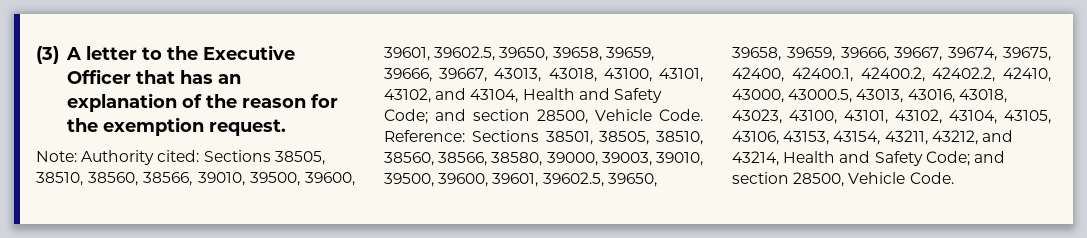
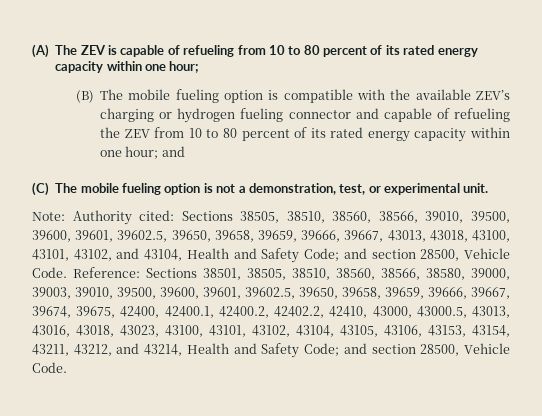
- (3) A letter to the Executive Officer that has an explanation of the reason for the exemption request.
+ (A) The ZEV is capable of refueling from 10 to 80 percent of its rated energy capacity within one hour;
+ (B) The mobile fueling option is compatible with the available ZEV’s charging or hydrogen fueling connector and capable of refueling the ZEV from 10 to 80 percent of its rated energy capacity within one hour; and
+ (C) The mobile fueling option is not a demonstration, test, or experimental unit.

